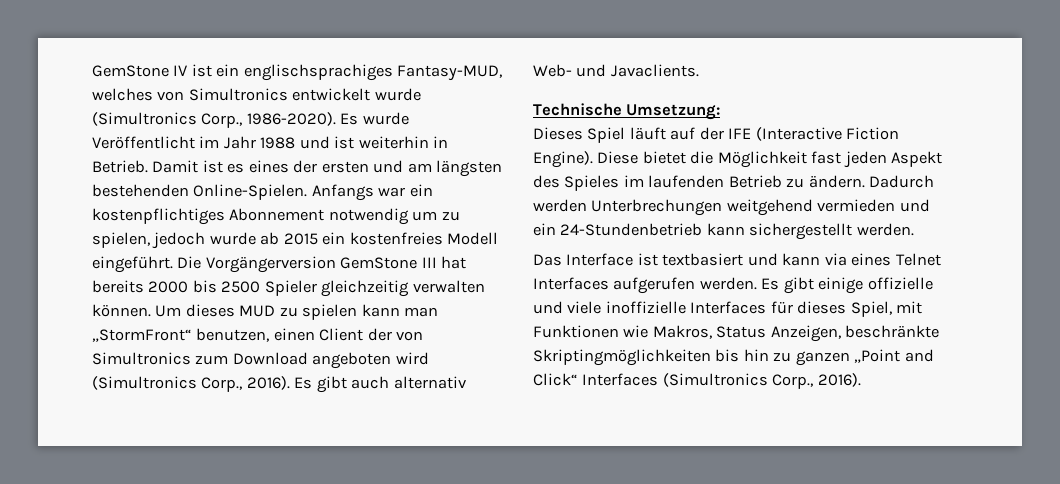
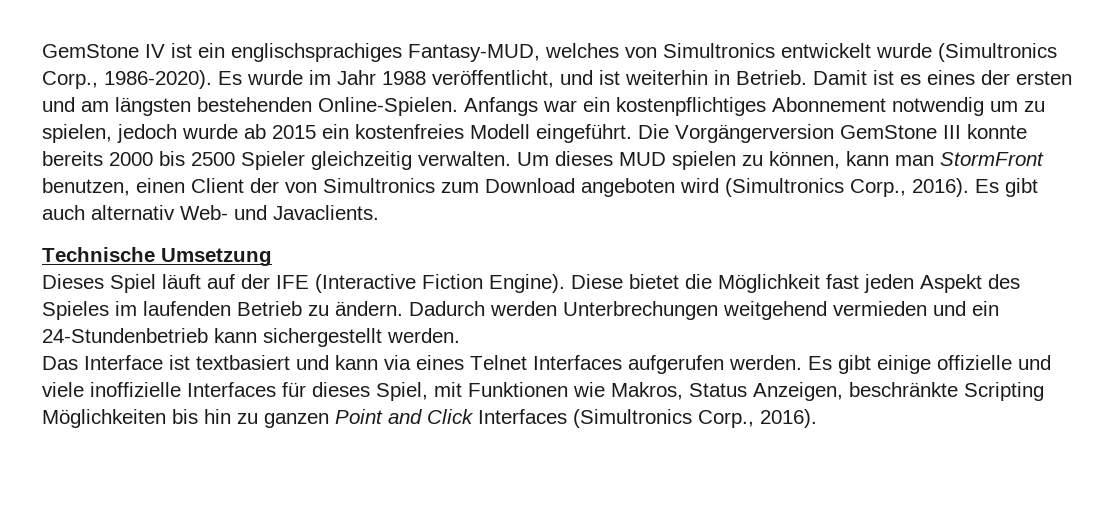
- Es wurde Veröffentlicht im Jahr 1988 und ist weiterhin in Betrieb.
+ Es wurde im Jahr 1988 veröffentlicht, und ist weiterhin in Betrieb.
- Die Vorgängerversion GemStone III hat bereits 2000 bis 2500 Spieler gleichzeitig verwalten können.
+ Die Vorgängerversion GemStone III konnte bereits 2000 bis 2500 Spieler gleichzeitig verwalten.
- Um dieses MUD zu spielen kann man „StormFront“ benutzen, einen Client der von Simultronics zum Download angeboten wird (Simultronics Corp., 2016).
+ Um dieses MUD spielen zu können, kann man StormFront benutzen, einen Client der von Simultronics zum Download angeboten wird (Simultronics Corp., 2016).
- Technische Umsetzung:
+ Technische Umsetzung
- Es gibt einige offizielle und viele inoffizielle Interfaces für dieses Spiel, mit Funktionen wie Makros, Status Anzeigen, beschränkte Skriptingmöglichkeiten bis hin zu ganzen „Point and Click“ Interfaces (Simultronics Corp., 2016).
+ Es gibt einige offizielle und viele inoffizielle Interfaces für dieses Spiel, mit Funktionen wie Makros, Status Anzeigen, beschränkte Scripting Möglichkeiten bis hin zu ganzen Point and Click Interfaces (Simultronics Corp., 2016).

